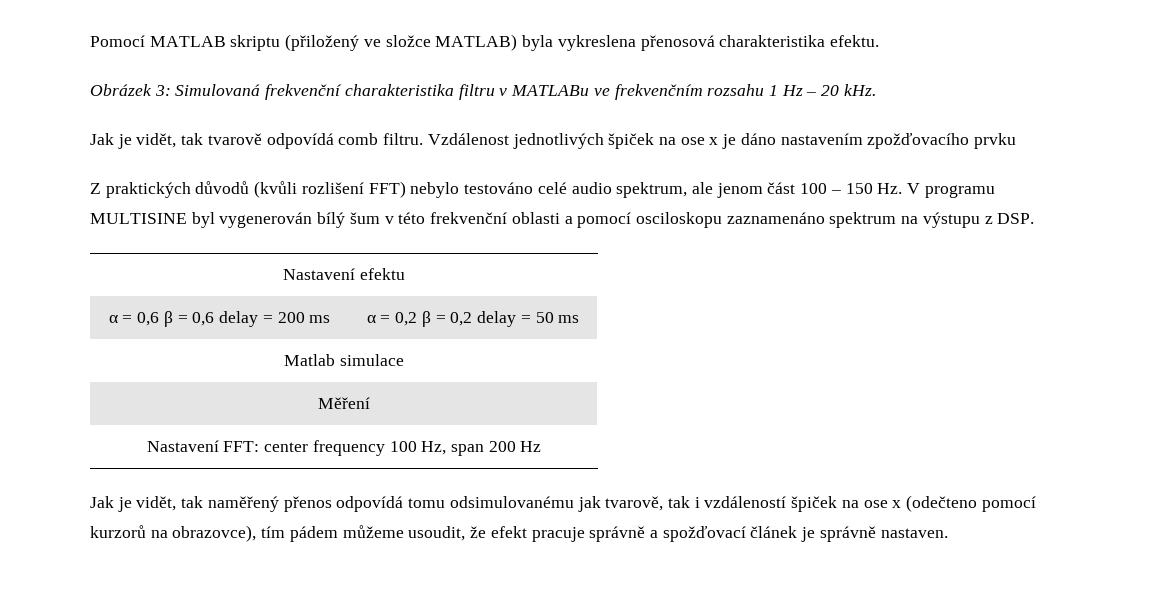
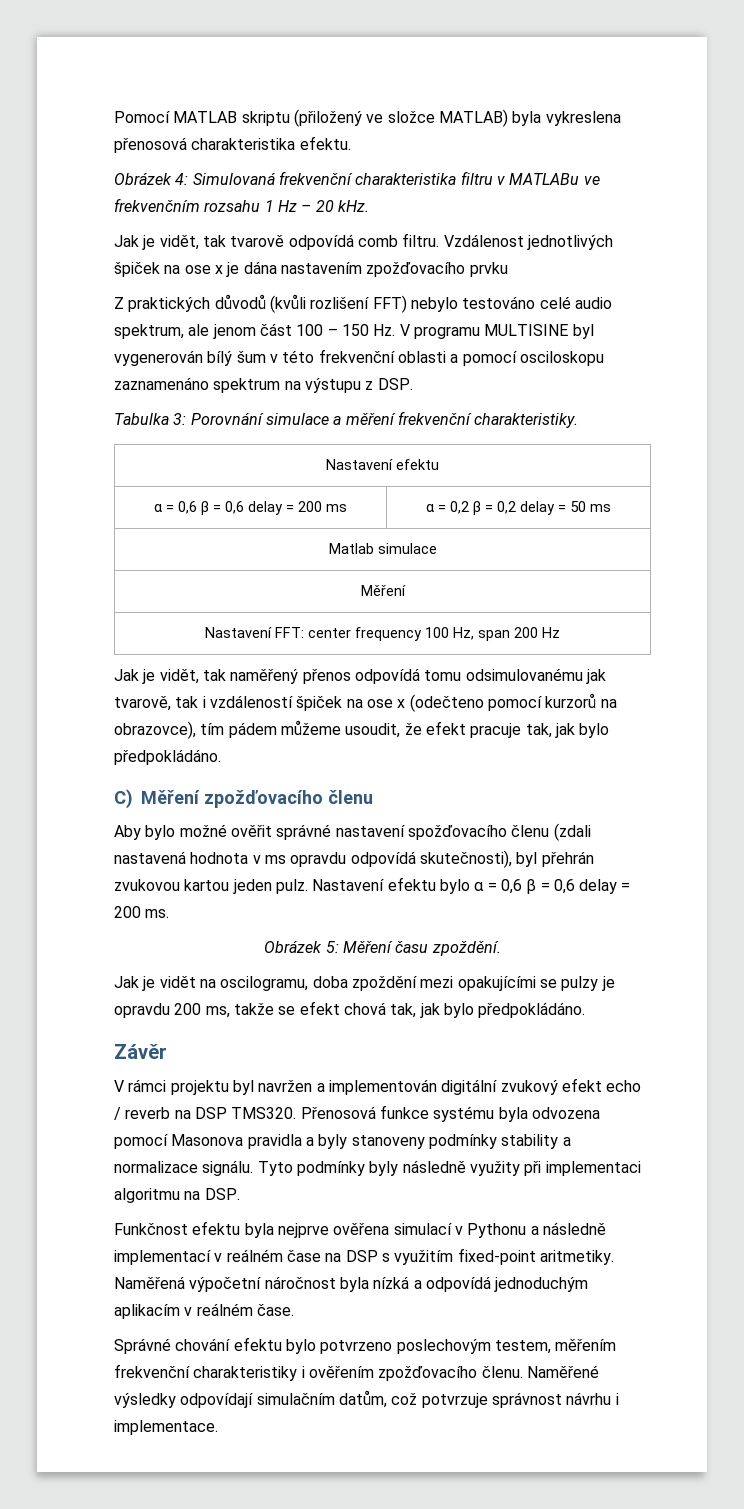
- Obrázek 3: Simulovaná frekvenční charakteristika filtru v MATLABu ve frekvenčním rozsahu 1 Hz – 20 kHz.
+ Obrázek 4: Simulovaná frekvenční charakteristika filtru v MATLABu ve frekvenčním rozsahu 1 Hz – 20 kHz.
- Vzdálenost jednotlivých špiček na ose x je dáno nastavením zpožďovacího prvku
+ Vzdálenost jednotlivých špiček na ose x je dána nastavením zpožďovacího prvku
+ Tabulka 3: Porovnání simulace a měření frekvenční charakteristiky.
- Jak je vidět, tak naměřený přenos odpovídá tomu odsimulovanému jak tvarově, tak i vzdáleností špiček na ose x (odečteno pomocí kurzorů na obrazovce), tím pádem můžeme usoudit, že efekt pracuje správně a spožďovací článek je správně nastaven.
+ Jak je vidět, tak naměřený přenos odpovídá tomu odsimulovanému jak tvarově, tak i vzdáleností špiček na ose x (odečteno pomocí kurzorů na obrazovce), tím pádem můžeme usoudit, že efekt pracuje tak, jak bylo předpokládáno.
+ C) Měření zpožďovacího členu
+ Aby bylo možné ověřit správné nastavení spožďovacího členu (zdali nastavená hodnota v ms opravdu odpovídá skutečnosti), byl přehrán zvukovou kartou jeden pulz. Nastavení efektu bylo α = 0,6 β = 0,6 delay = 200 ms.
+ Obrázek 5: Měření času zpoždění.
+ Jak je vidět na oscilogramu, doba zpoždění mezi opakujícími se pulzy je opravdu 200 ms, takže se efekt chová tak, jak bylo předpokládáno.
+ Závěr
+ V rámci projektu byl navržen a implementován digitální zvukový efekt echo / reverb na DSP TMS320. Přenosová funkce systému byla odvozena pomocí Masonova pravidla a byly stanoveny podmínky stability a normalizace signálu. Tyto podmínky byly následně využity při implementaci algoritmu na DSP.
+ Funkčnost efektu byla nejprve ověřena simulací v Pythonu a následně implementací v reálném čase na DSP s využitím fixed-point aritmetiky. Naměřená výpočetní náročnost byla nízká a odpovídá jednoduchým aplikacím v reálném čase.
+ Správné chování efektu bylo potvrzeno poslechovým testem, měřením frekvenční charakteristiky i ověřením zpožďovacího členu. Naměřené výsledky odpovídají simulačním datům, což potvrzuje správnost návrhu i implementace.

